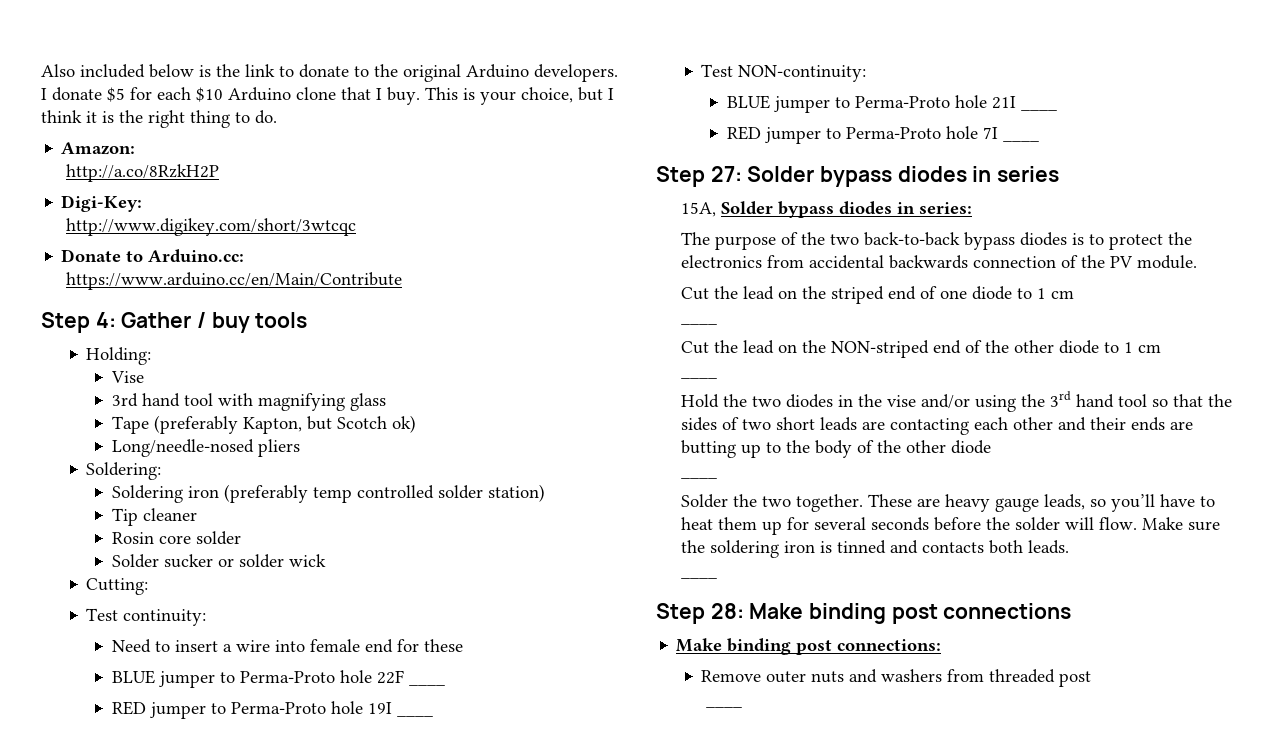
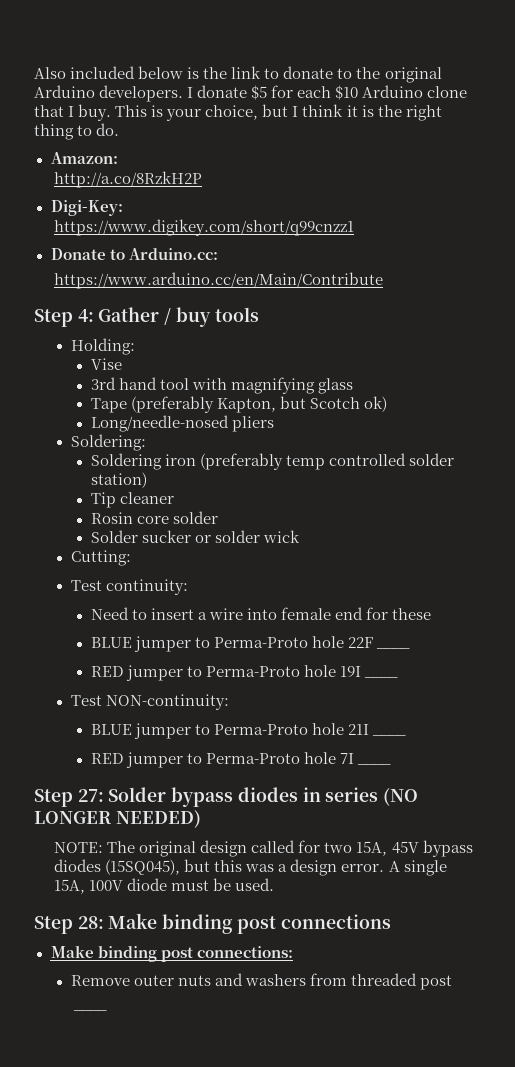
- http://www.digikey.com/short/3wtcqc
+ https://www.digikey.com/short/q99cnzz1
- Step 27: Solder bypass diodes in series
- 15A, Solder bypass diodes in series:
- The purpose of the two back-to-back bypass diodes is to protect the electronics from accidental backwards connection of the PV module.
- Cut the lead on the striped end of one diode to 1 cm
- ____
- Cut the lead on the NON-striped end of the other diode to 1 cm
- ____
- Hold the two diodes in the vise and/or using the 3rd hand tool so that the sides of two short leads are contacting each other and their ends are butting up to the body of the other diode
- ____
- Solder the two together. These are heavy gauge leads, so you’ll have to heat them up for several seconds before the solder will flow. Make sure the soldering iron is tinned and contacts both leads.
- ____
+ Step 27: Solder bypass diodes in series (NO LONGER NEEDED)
+ NOTE: The original design called for two 15A, 45V bypass diodes (15SQ045), but this was a design error. A single 15A, 100V diode must be used.

